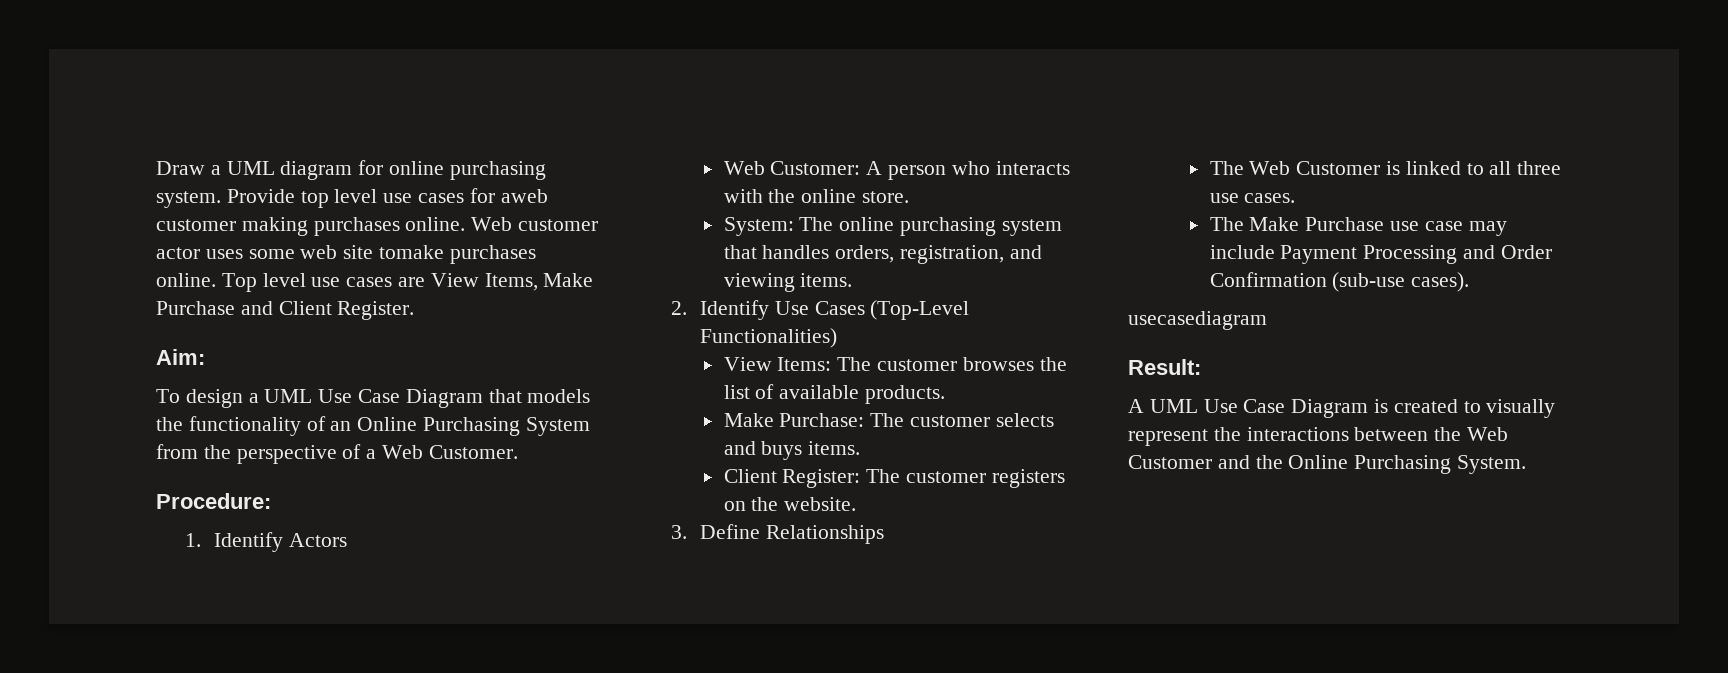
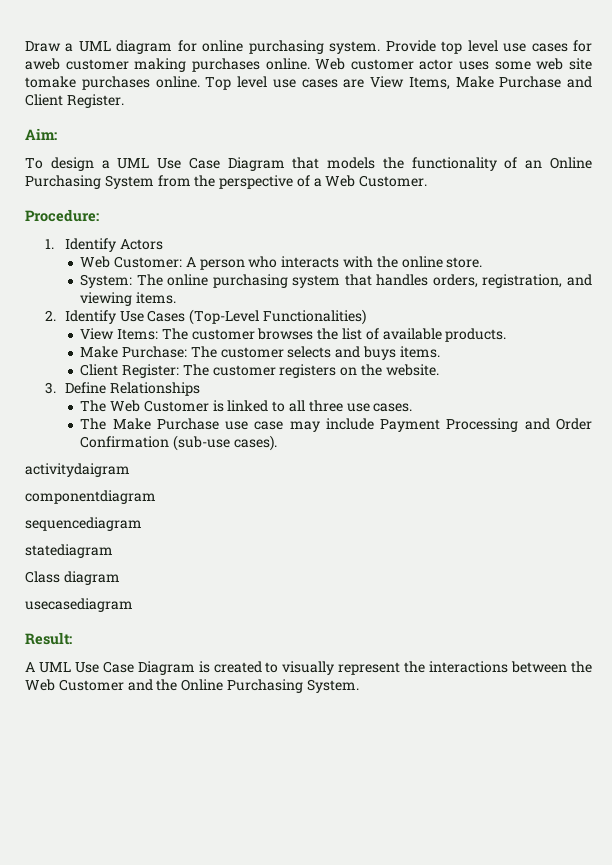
+ activitydaigram
+ componentdiagram
+ sequencediagram
+ statediagram
+ Class diagram

